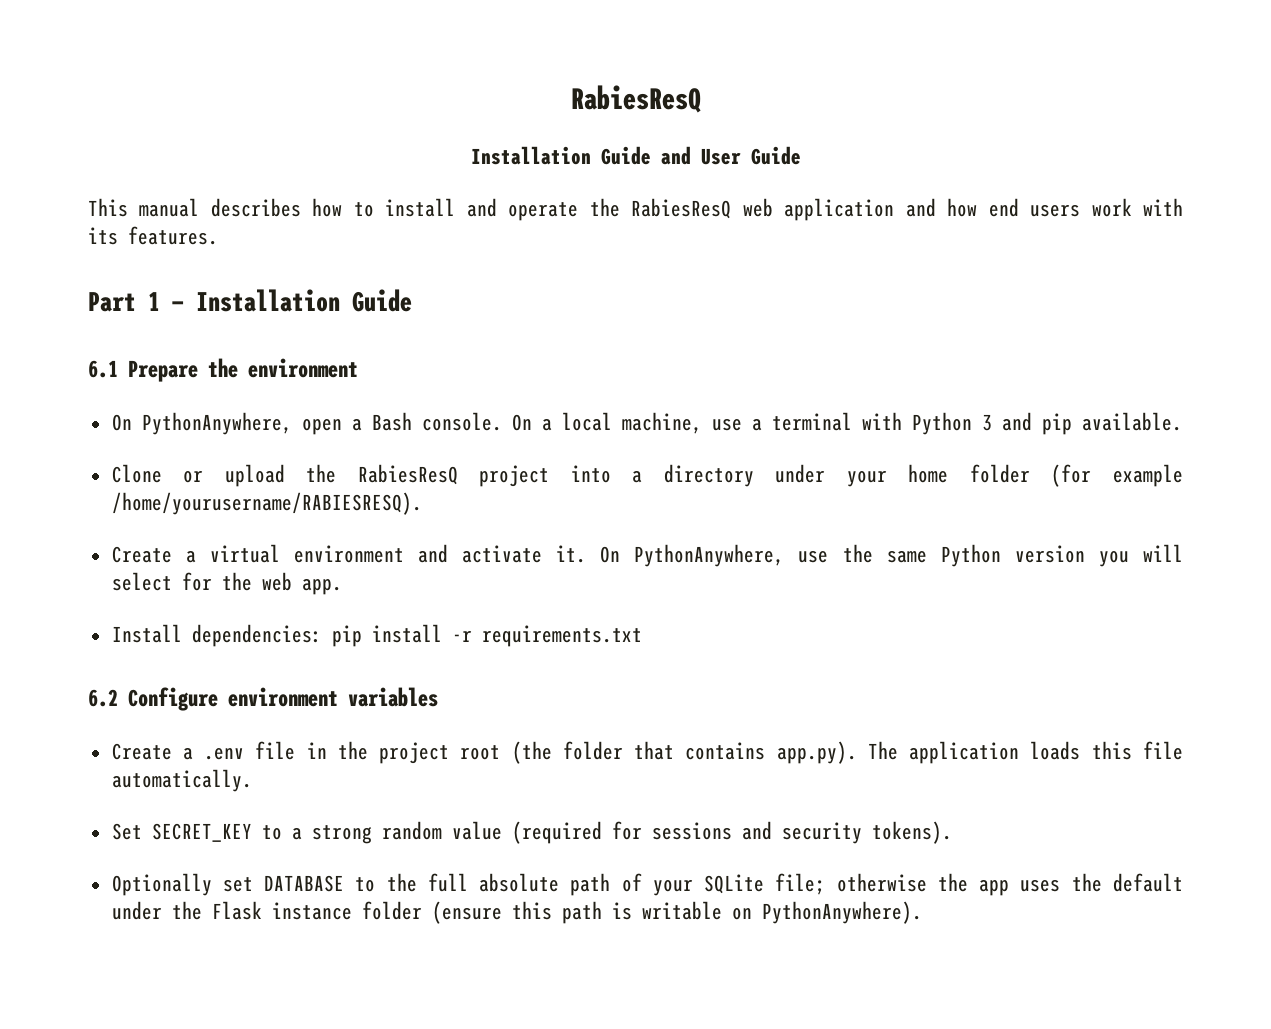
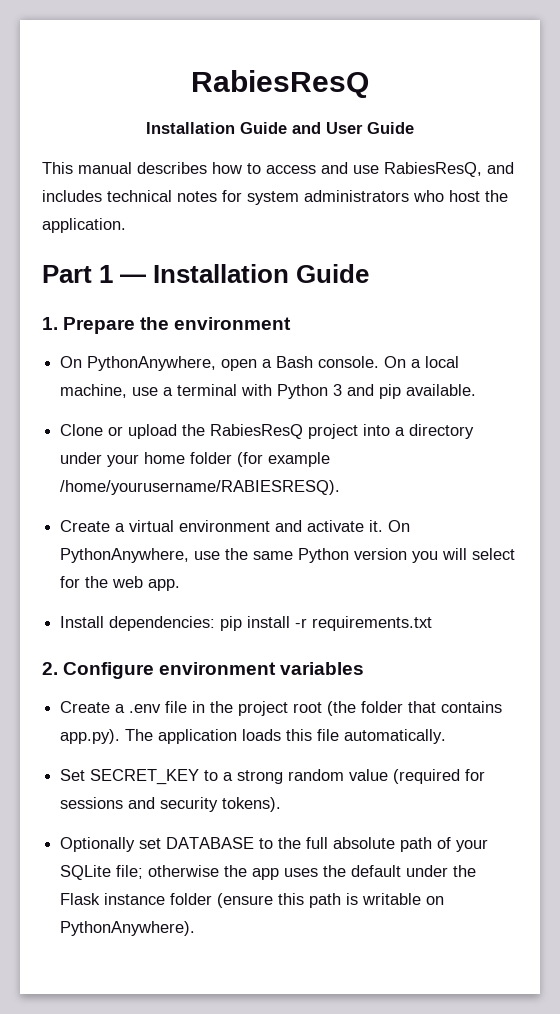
- This manual describes how to install and operate the RabiesResQ web application and how end users work with its features.
+ This manual describes how to access and use RabiesResQ, and includes technical notes for system administrators who host the application.
- 6.1 Prepare the environment
+ 1. Prepare the environment
- 6.2 Configure environment variables
+ 2. Configure environment variables

